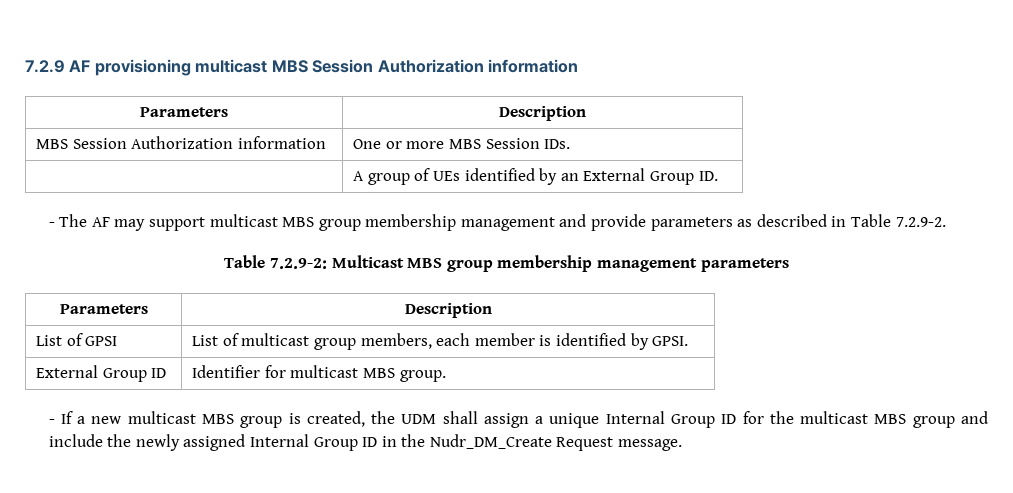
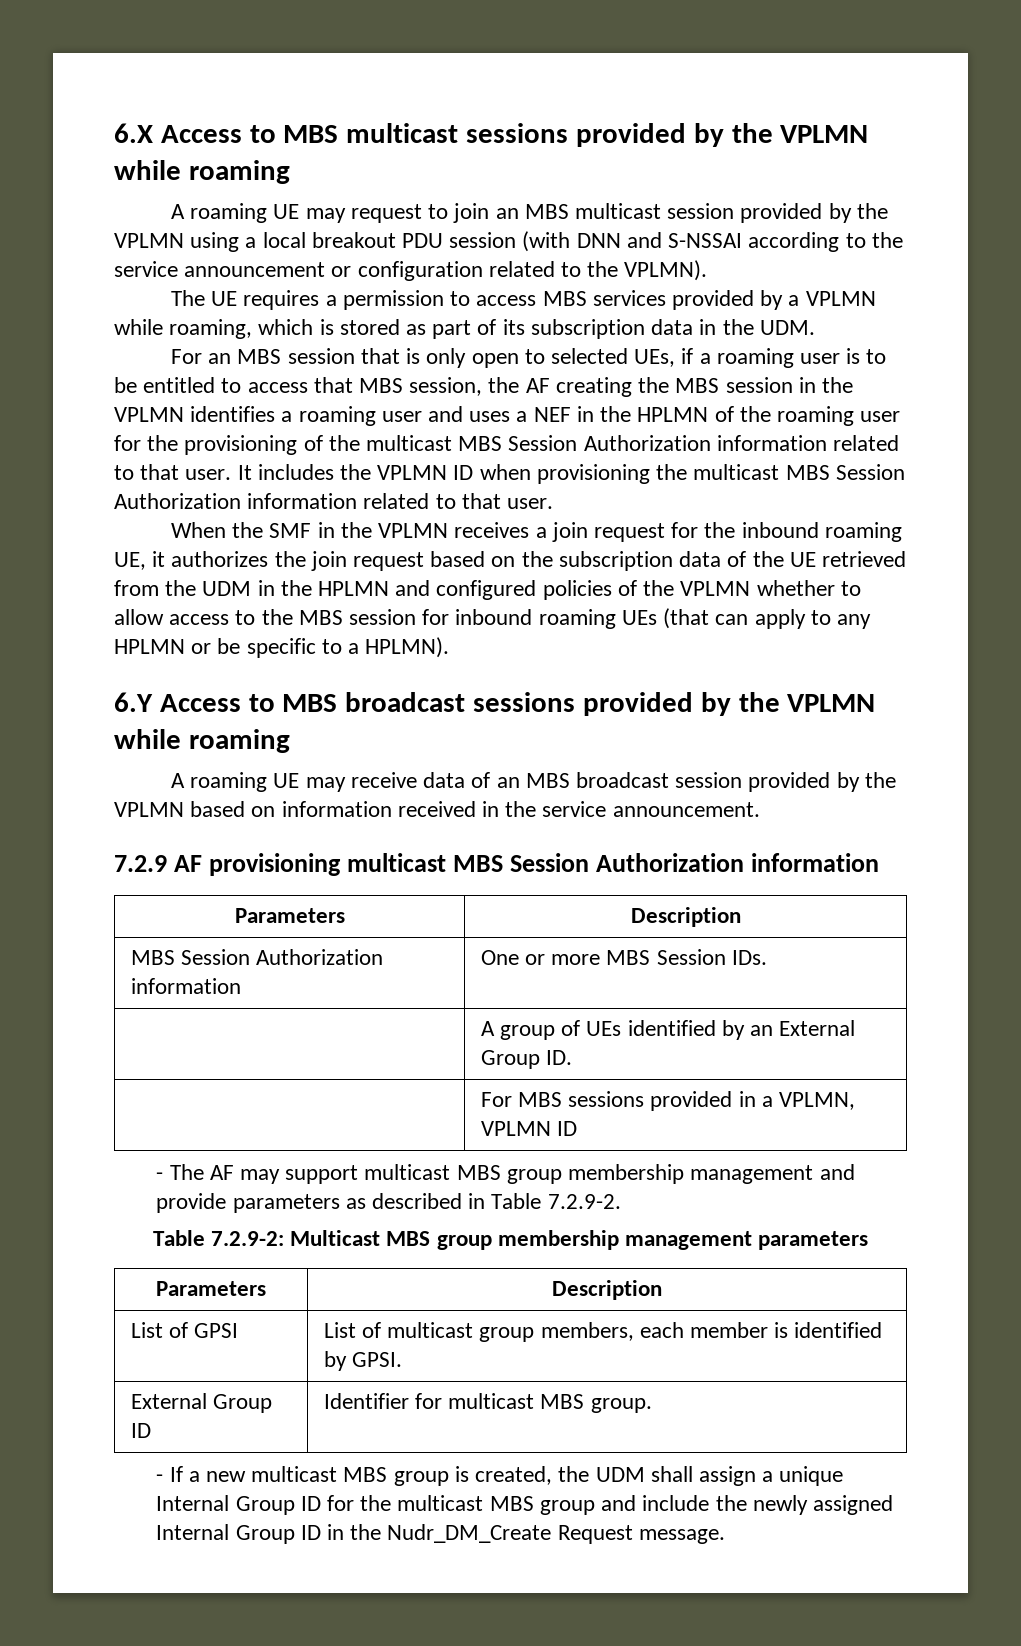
+ 6.X Access to MBS multicast sessions provided by the VPLMN while roaming
+ A roaming UE may request to join an MBS multicast session provided by the VPLMN using a local breakout PDU session (with DNN and S-NSSAI according to the service announcement or configuration related to the VPLMN).
+ The UE requires a permission to access MBS services provided by a VPLMN while roaming, which is stored as part of its subscription data in the UDM.
+ For an MBS session that is only open to selected UEs, if a roaming user is to be entitled to access that MBS session, the AF creating the MBS session in the VPLMN identifies a roaming user and uses a NEF in the HPLMN of the roaming user for the provisioning of the multicast MBS Session Authorization information related to that user. It includes the VPLMN ID when provisioning the multicast MBS Session Authorization information related to that user.
+ When the SMF in the VPLMN receives a join request for the inbound roaming UE, it authorizes the join request based on the subscription data of the UE retrieved from the UDM in the HPLMN and configured policies of the VPLMN whether to allow access to the MBS session for inbound roaming UEs (that can apply to any HPLMN or be specific to a HPLMN).
+ 6.Y Access to MBS broadcast sessions provided by the VPLMN while roaming
+ A roaming UE may receive data of an MBS broadcast session provided by the VPLMN based on information received in the service announcement.
+ | For MBS sessions provided in a VPLMN, VPLMN ID

